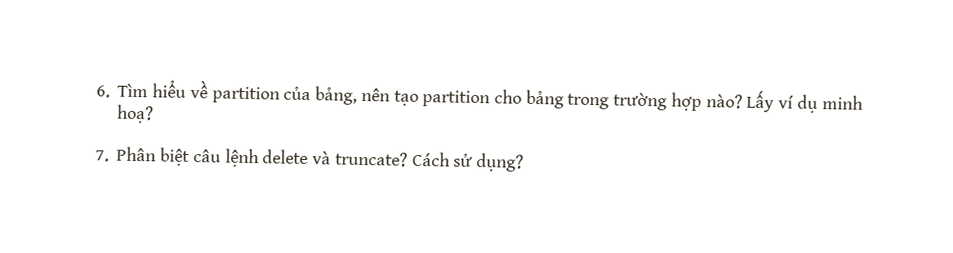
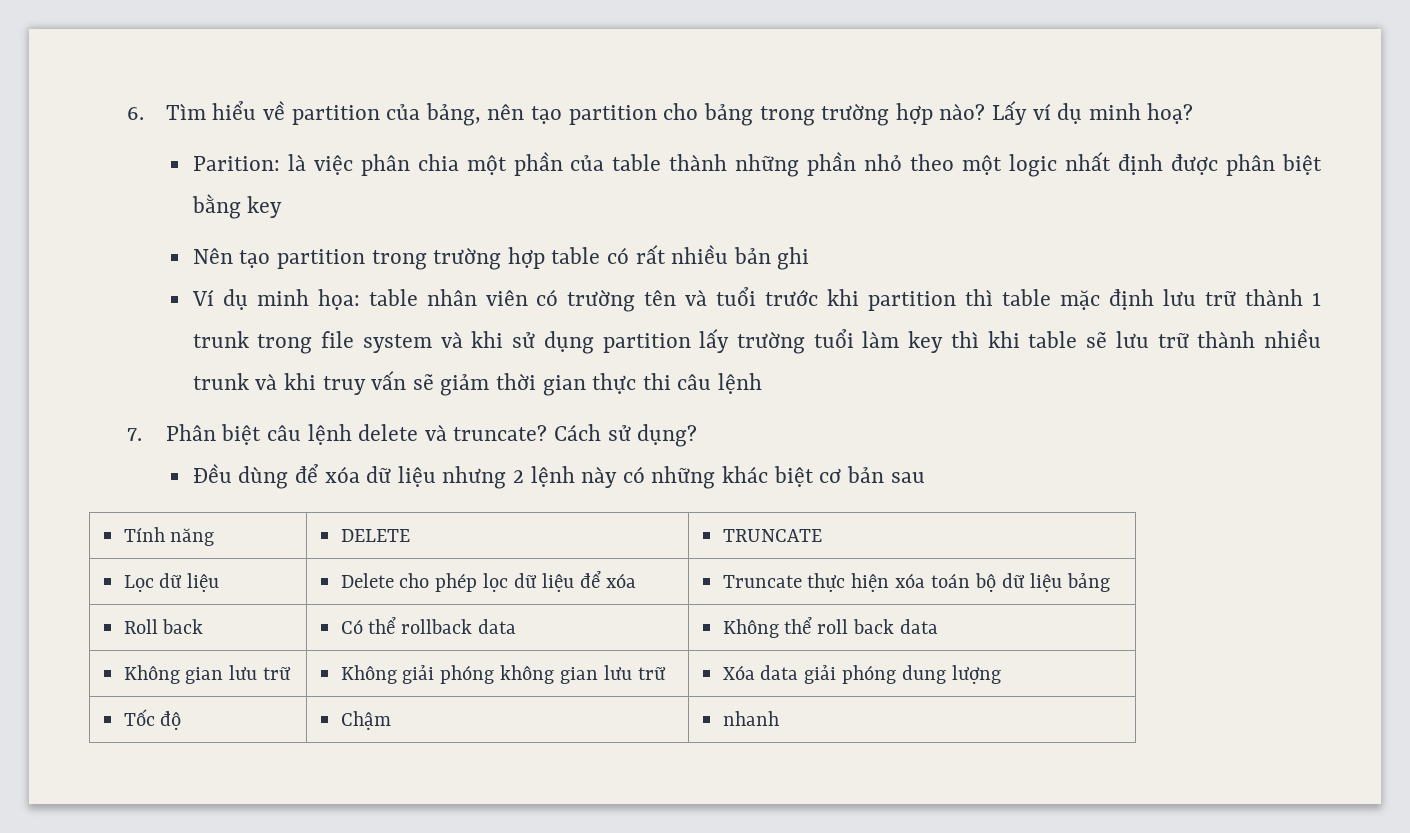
+ Parition: là việc phân chia một phần của table thành những phần nhỏ theo một logic nhất định được phân biệt bằng key
+ Nên tạo partition trong trường hợp table có rất nhiều bản ghi
+ Ví dụ minh họa: table nhân viên có trường tên và tuổi trước khi partition thì table mặc định lưu trữ thành 1 trunk trong file system và khi sử dụng partition lấy trường tuổi làm key thì khi table sẽ lưu trữ thành nhiều trunk và khi truy vấn sẽ giảm thời gian thực thi câu lệnh
+ Đều dùng để xóa dữ liệu nhưng 2 lệnh này có những khác biệt cơ bản sau
+ Tính năng | DELETE | TRUNCATE
+ Lọc dữ liệu | Delete cho phép lọc dữ liệu để xóa | Truncate thực hiện xóa toán bộ dữ liệu bảng
+ Roll back | Có thể rollback data | Không thể roll back data
+ Không gian lưu trữ | Không giải phóng không gian lưu trữ | Xóa data giải phóng dung lượng
+ Tốc độ | Chậm | nhanh

